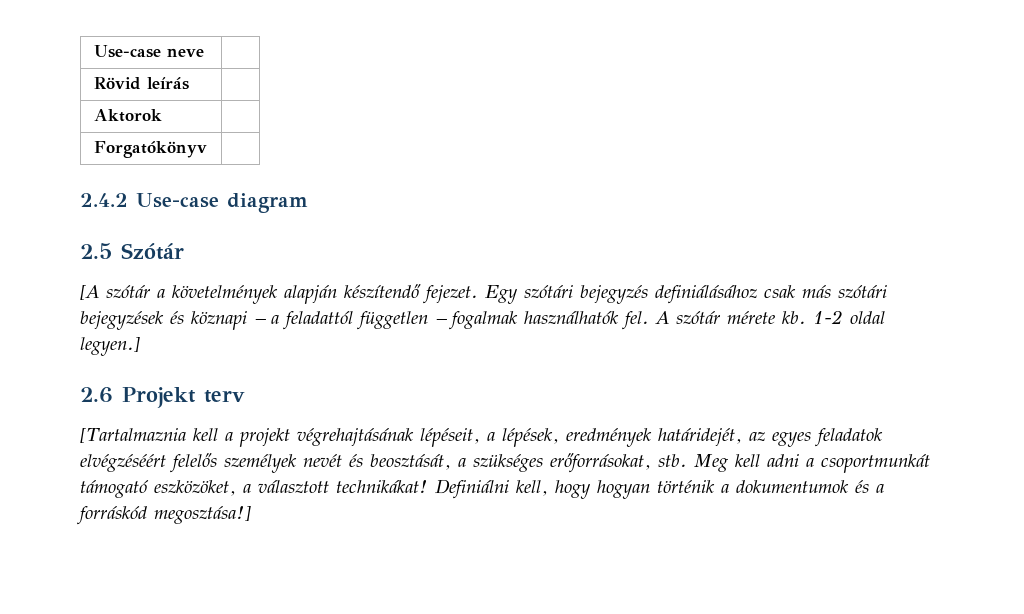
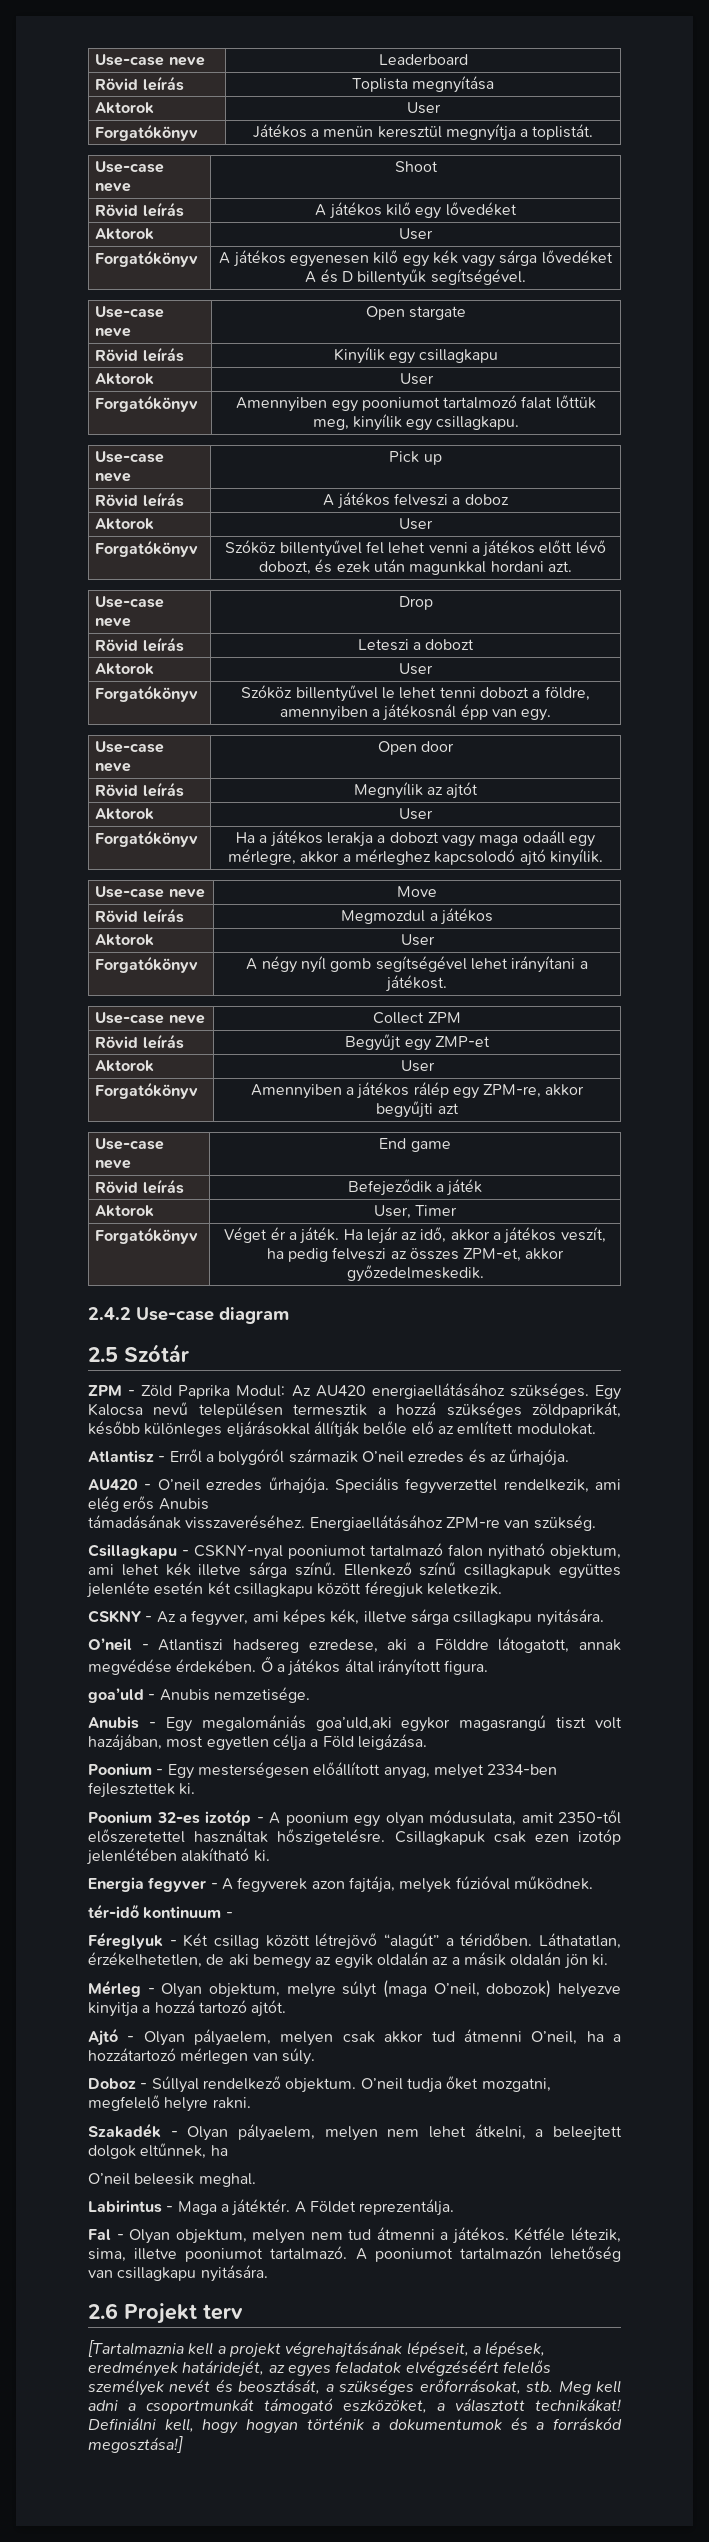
- Use-case neve |
- Rövid leírás |
- Aktorok |
- Forgatókönyv |
+ Use-case neve | Leaderboard
+ Rövid leírás | Toplista megnyítása
+ Aktorok | User
+ Forgatókönyv | Játékos a menün keresztül megnyítja a toplistát.
+ Use-case neve | Shoot
+ Rövid leírás | A játékos kilő egy lővedéket
+ Aktorok | User
+ Forgatókönyv | A játékos egyenesen kilő egy kék vagy sárga lővedéket A és D billentyűk segítségével.
+ Use-case neve | Open stargate
+ Rövid leírás | Kinyílik egy csillagkapu
+ Aktorok | User
+ Forgatókönyv | Amennyiben egy pooniumot tartalmozó falat lőttük meg, kinyílik egy csillagkapu.
+ Use-case neve | Pick up
+ Rövid leírás | A játékos felveszi a doboz
+ Aktorok | User
+ Forgatókönyv | Szóköz billentyűvel fel lehet venni a játékos előtt lévő dobozt, és ezek után magunkkal hordani azt.
+ Use-case neve | Drop
+ Rövid leírás | Leteszi a dobozt
+ Aktorok | User
+ Forgatókönyv | Szóköz billentyűvel le lehet tenni dobozt a földre, amennyiben a játékosnál épp van egy.
+ Use-case neve | Open door
+ Rövid leírás | Megnyílik az ajtót
+ Aktorok | User
+ Forgatókönyv | Ha a játékos lerakja a dobozt vagy maga odaáll egy mérlegre, akkor a mérleghez kapcsolodó ajtó kinyílik.
+ Use-case neve | Move
+ Rövid leírás | Megmozdul a játékos
+ Aktorok | User
+ Forgatókönyv | A négy nyíl gomb segítségével lehet irányítani a játékost.
+ Use-case neve | Collect ZPM
+ Rövid leírás | Begyűjt egy ZMP-et
+ Aktorok | User
+ Forgatókönyv | Amennyiben a játékos rálép egy ZPM-re, akkor begyűjti azt
+ Use-case neve | End game
+ Rövid leírás | Befejeződik a játék
+ Aktorok | User, Timer
+ Forgatókönyv | Véget ér a játék. Ha lejár az idő, akkor a játékos veszít, ha pedig felveszi az összes ZPM-et, akkor győzedelmeskedik.
- [A szótár a követelmények alapján készítendő fejezet. Egy szótári bejegyzés definiálásához csak más szótári bejegyzések és köznapi – a feladattól független – fogalmak használhatók fel. A szótár mérete kb. 1-2 oldal legyen.]
+ ZPM - Zöld Paprika Modul: Az AU420 energiaellátásához szükséges. Egy Kalocsa nevű településen termesztik a hozzá szükséges zöldpaprikát, később különleges eljárásokkal állítják belőle elő az említett modulokat.
+ Atlantisz - Erről a bolygóról származik O’neil ezredes és az űrhajója.
+ AU420 - O’neil ezredes űrhajója. Speciális fegyverzettel rendelkezik, ami elég erős Anubis
+ támadásának visszaveréséhez. Energiaellátásához ZPM-re van szükség.
+ Csillagkapu - CSKNY-nyal pooniumot tartalmazó falon nyitható objektum, ami lehet kék illetve sárga színű. Ellenkező színű csillagkapuk együttes jelenléte esetén két csillagkapu között féregjuk keletkezik.
+ CSKNY - Az a fegyver, ami képes kék, illetve sárga csillagkapu nyitására.
+ O’neil - Atlantiszi hadsereg ezredese, aki a Földdre látogatott, annak megvédése érdekében. Ő a játékos által irányított figura.
+ goa’uld - Anubis nemzetisége.
+ Anubis - Egy megalomániás goa’uld,aki egykor magasrangú tiszt volt hazájában, most egyetlen célja a Föld leigázása.
+ Poonium - Egy mesterségesen előállított anyag, melyet 2334-ben fejlesztettek ki.
+ Poonium 32-es izotóp - A poonium egy olyan módusulata, amit 2350-től előszeretettel használtak hőszigetelésre. Csillagkapuk csak ezen izotóp jelenlétében alakítható ki.
+ Energia fegyver - A fegyverek azon fajtája, melyek fúzióval működnek.
+ tér-idő kontinuum -
+ Féreglyuk - Két csillag között létrejövő “alagút” a téridőben. Láthatatlan, érzékelhetetlen, de aki bemegy az egyik oldalán az a másik oldalán jön ki.
+ Mérleg - Olyan objektum, melyre súlyt (maga O’neil, dobozok) helyezve kinyitja a hozzá tartozó ajtót.
+ Ajtó - Olyan pályaelem, melyen csak akkor tud átmenni O’neil, ha a hozzátartozó mérlegen van súly.
+ Doboz - Súllyal rendelkező objektum. O’neil tudja őket mozgatni, megfelelő helyre rakni.
+ Szakadék - Olyan pályaelem, melyen nem lehet átkelni, a beleejtett dolgok eltűnnek, ha
+ O’neil beleesik meghal.
+ Labirintus - Maga a játéktér. A Földet reprezentálja.
+ Fal - Olyan objektum, melyen nem tud átmenni a játékos. Kétféle létezik, sima, illetve pooniumot tartalmazó. A pooniumot tartalmazón lehetőség van csillagkapu nyitására.

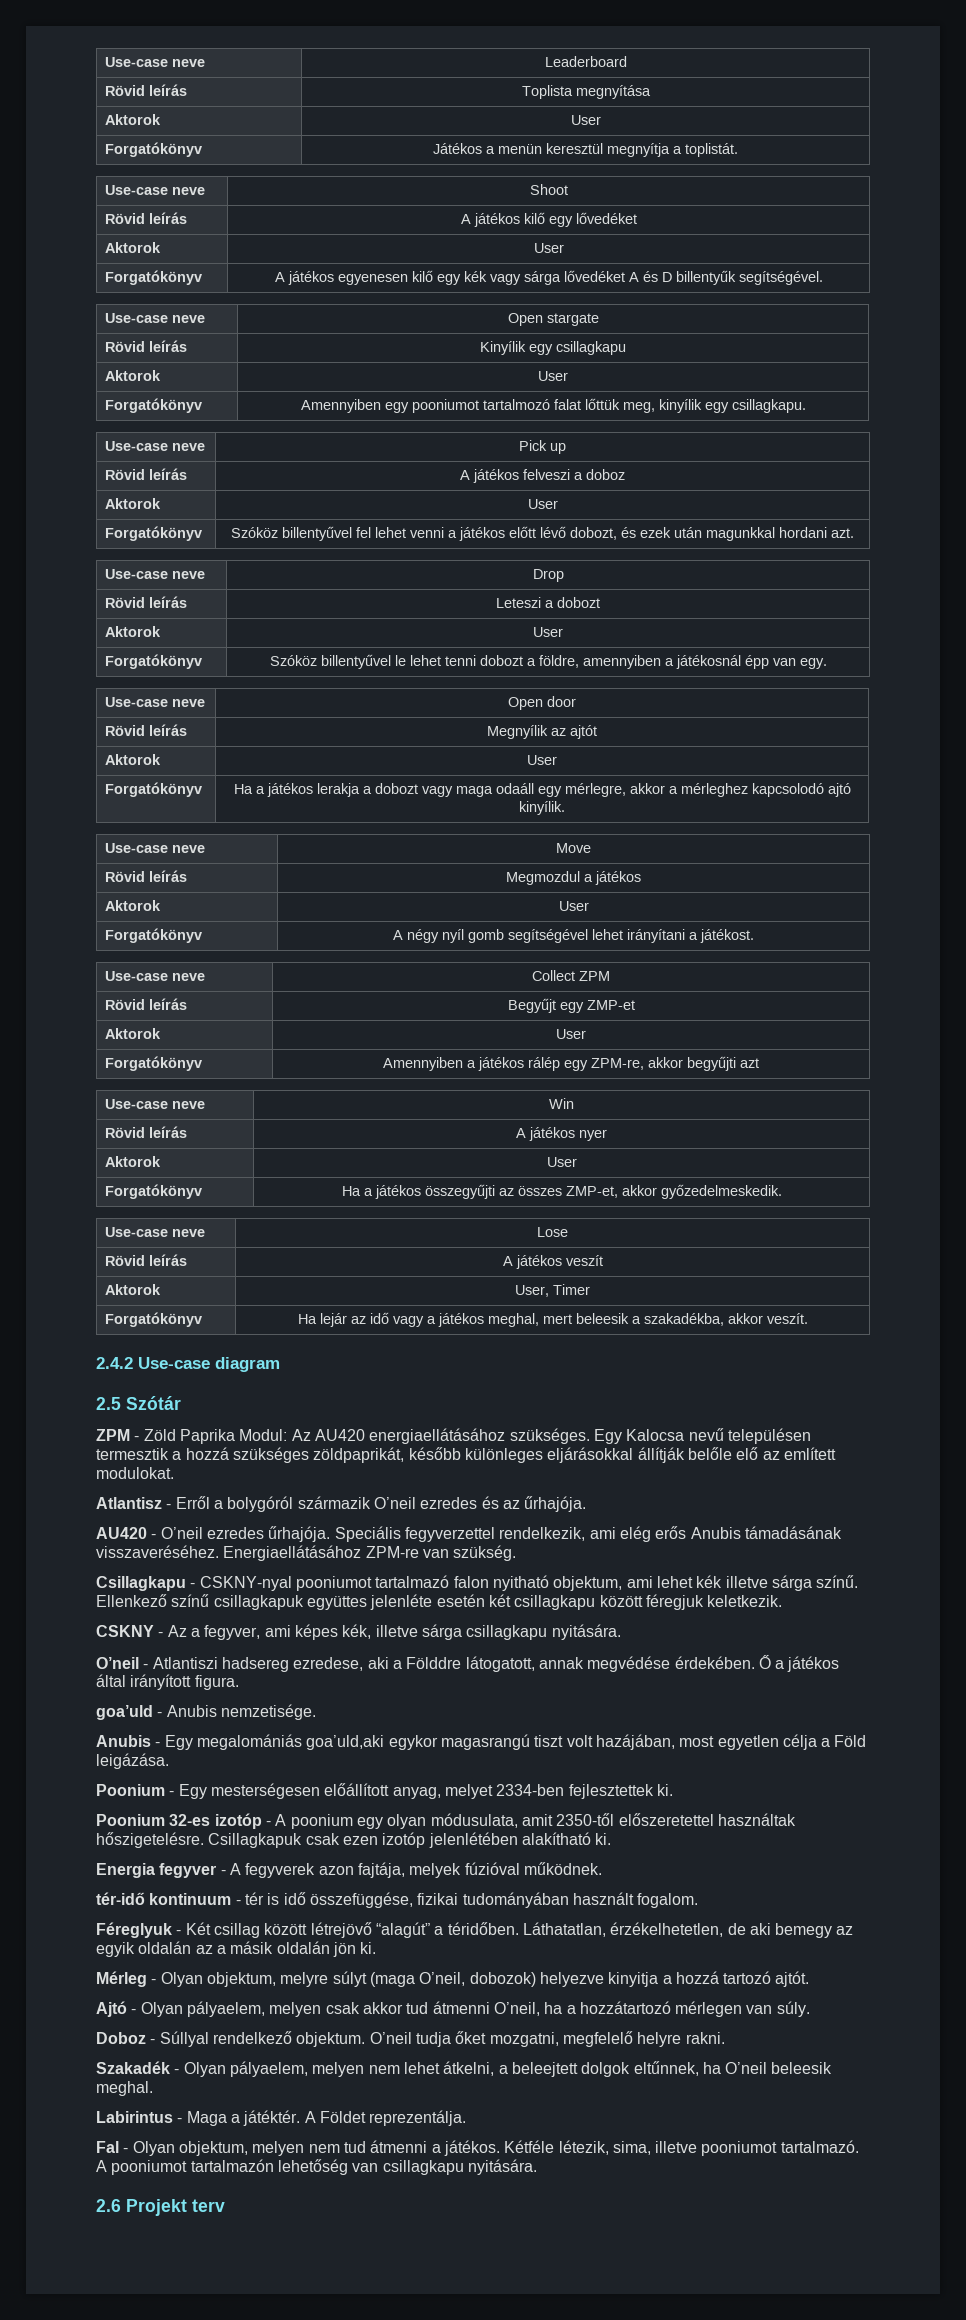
- Use-case neve | End game
- Rövid leírás | Befejeződik a játék
+ Use-case neve | Win
+ Rövid leírás | A játékos nyer
+ Aktorok | User
+ Forgatókönyv | Ha a játékos összegyűjti az összes ZMP-et, akkor győzedelmeskedik.
+ Use-case neve | Lose
+ Rövid leírás | A játékos veszít
  Aktorok | User, Timer
- Forgatókönyv | Véget ér a játék. Ha lejár az idő, akkor a játékos veszít, ha pedig felveszi az összes ZPM-et, akkor győzedelmeskedik.
+ Forgatókönyv | Ha lejár az idő vagy a játékos meghal, mert beleesik a szakadékba, akkor veszít.
- Speciális fegyverzettel rendelkezik, ami elég erős Anubis
- támadásának visszaveréséhez.
+ Speciális fegyverzettel rendelkezik, ami elég erős Anubis támadásának visszaveréséhez.
- tér-idő kontinuum -
+ tér-idő kontinuum - tér is idő összefüggése, fizikai tudományában használt fogalom.
- Szakadék - Olyan pályaelem, melyen nem lehet átkelni, a beleejtett dolgok eltűnnek, ha
- O’neil beleesik meghal.
+ Szakadék - Olyan pályaelem, melyen nem lehet átkelni, a beleejtett dolgok eltűnnek, ha O’neil beleesik meghal.
- [Tartalmaznia kell a projekt végrehajtásának lépéseit, a lépések, eredmények határidejét, az egyes feladatok elvégzéséért felelős személyek nevét és beosztását, a szükséges erőforrásokat, stb. Meg kell adni a csoportmunkát támogató eszközöket, a választott technikákat! Definiálni kell, hogy hogyan történik a dokumentumok és a forráskód megosztása!]

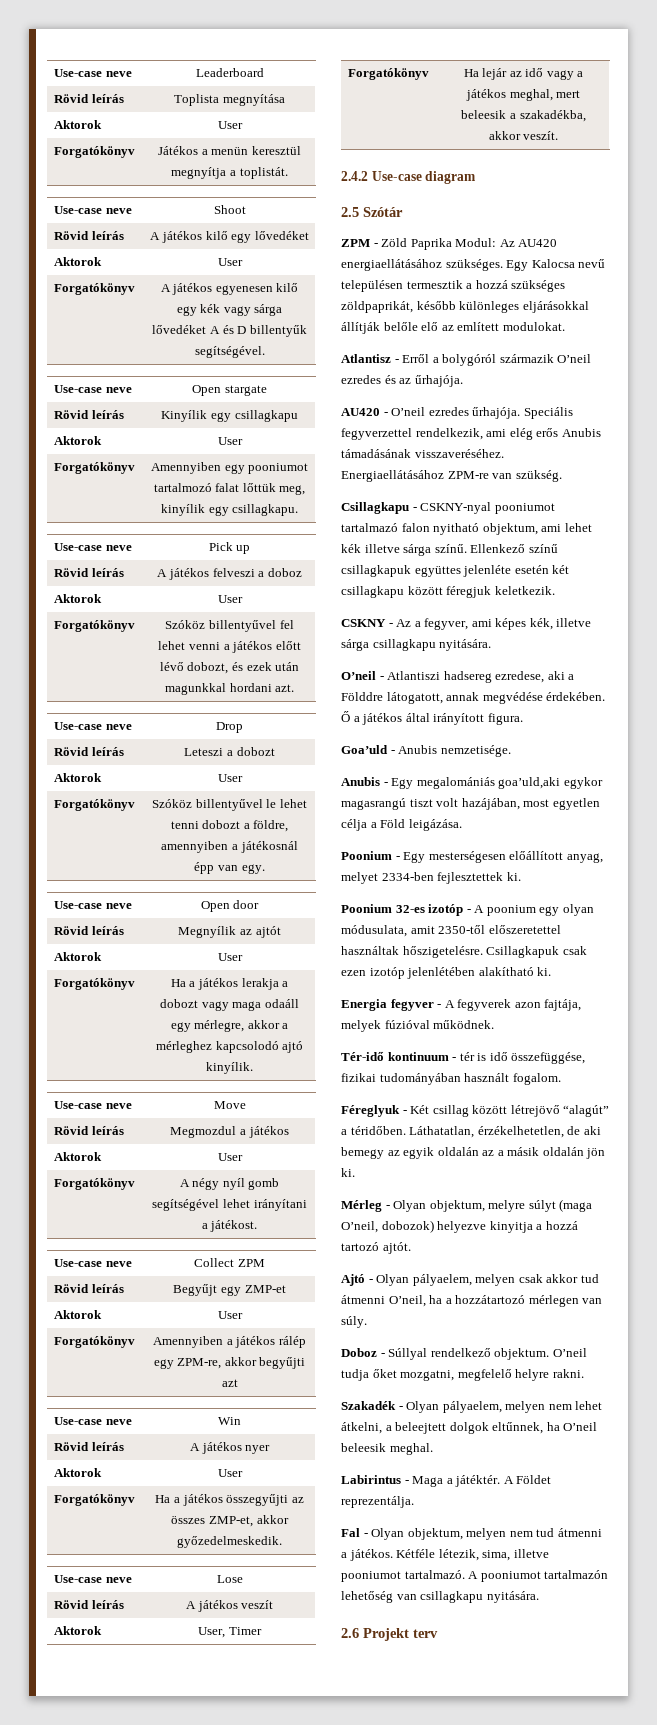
- goa’uld - Anubis nemzetisége.
+ Goa’uld - Anubis nemzetisége.
- tér-idő kontinuum - tér is idő összefüggése, fizikai tudományában használt fogalom.
+ Tér-idő kontinuum - tér is idő összefüggése, fizikai tudományában használt fogalom.

